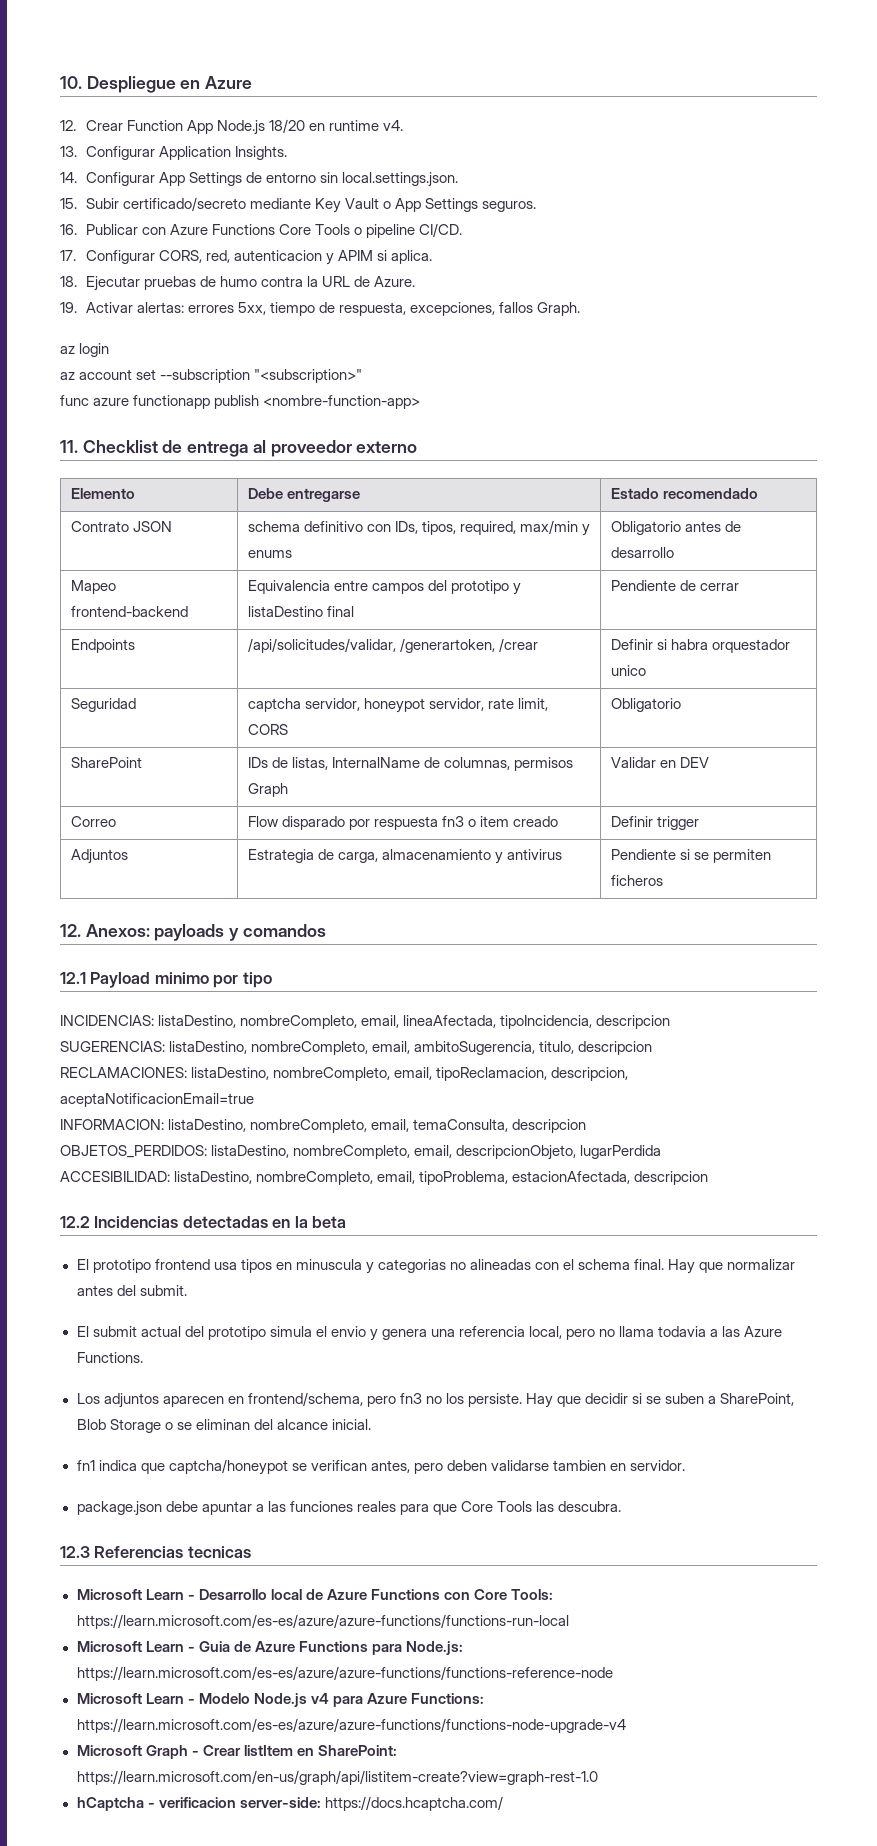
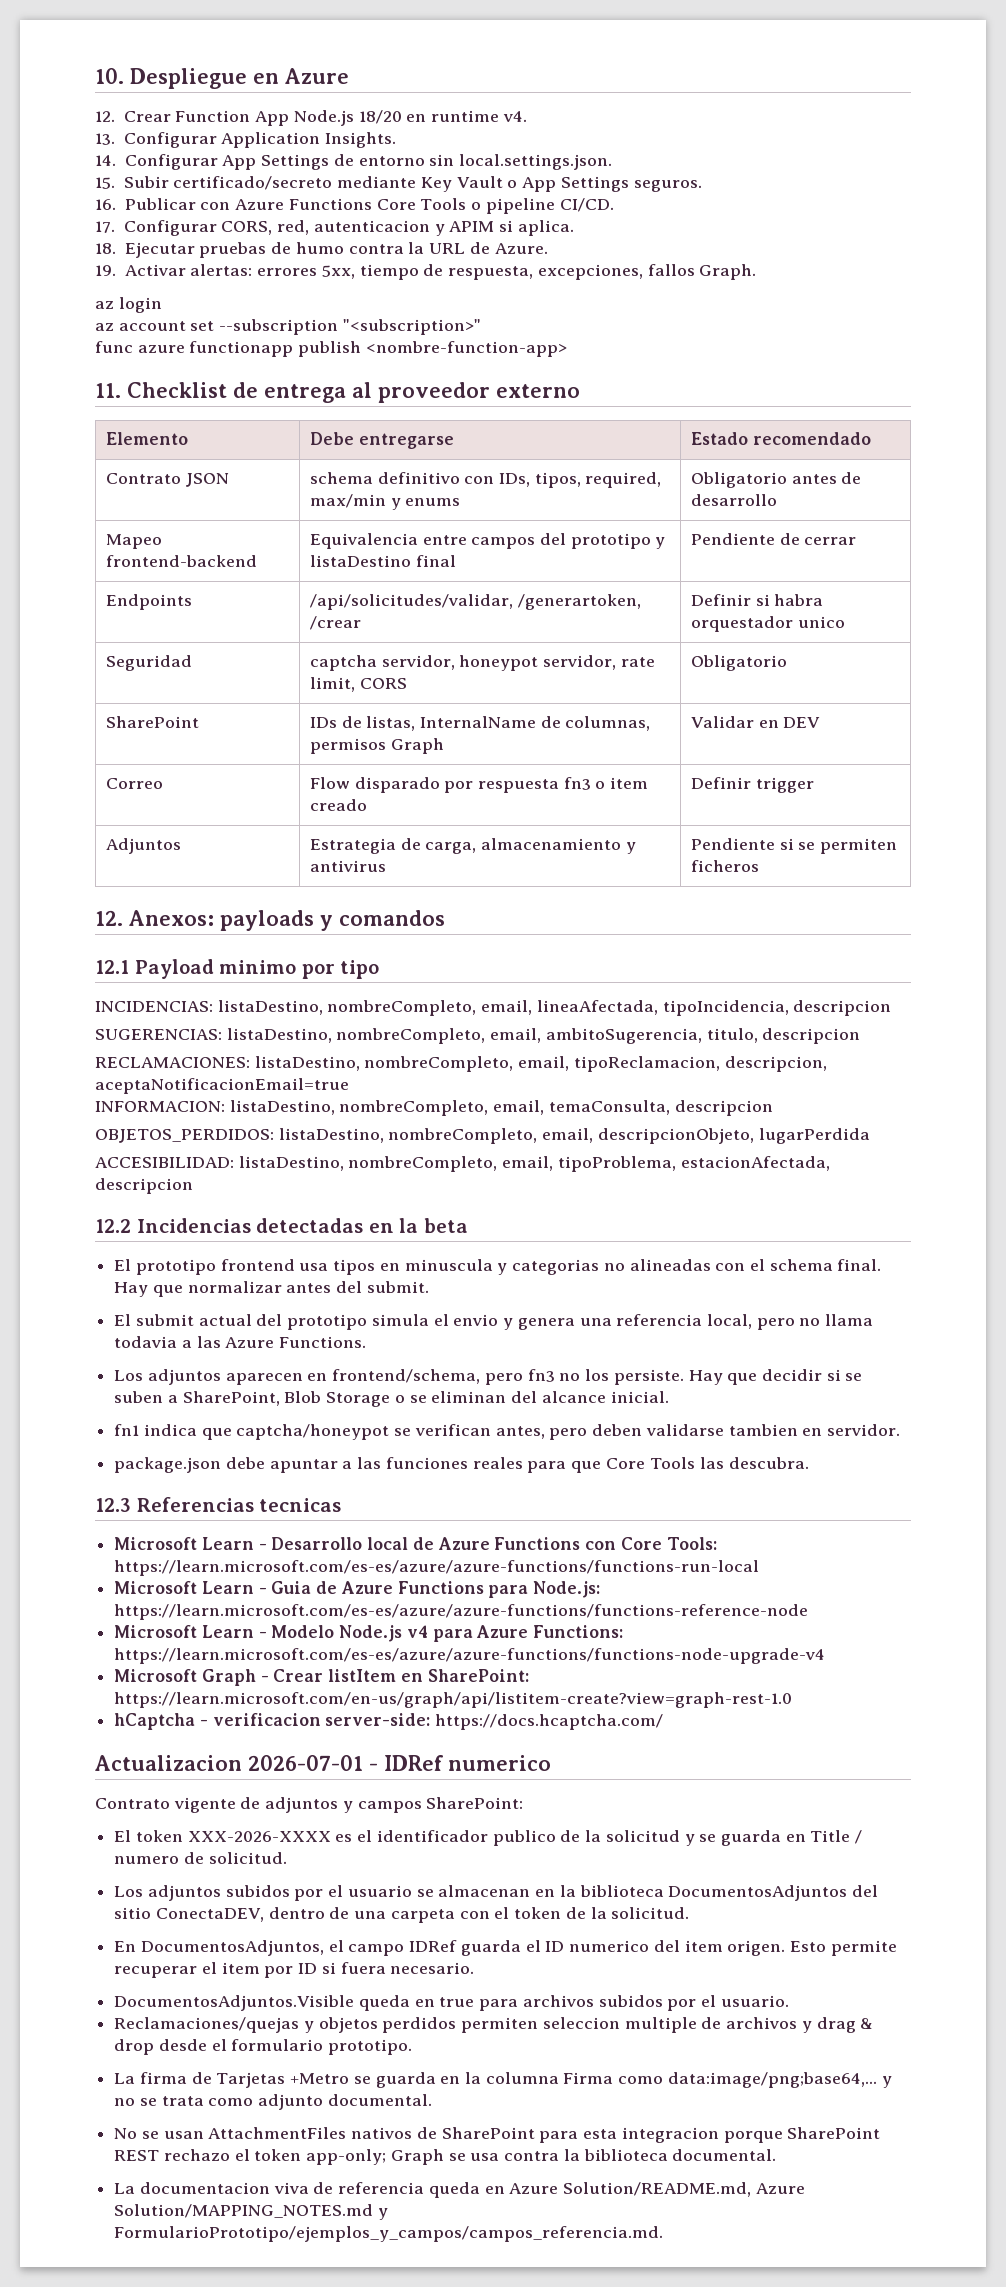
+ Actualizacion 2026-07-01 - IDRef numerico
+ Contrato vigente de adjuntos y campos SharePoint:
+ El token XXX-2026-XXXX es el identificador publico de la solicitud y se guarda en Title / numero de solicitud.
+ Los adjuntos subidos por el usuario se almacenan en la biblioteca DocumentosAdjuntos del sitio ConectaDEV, dentro de una carpeta con el token de la solicitud.
+ En DocumentosAdjuntos, el campo IDRef guarda el ID numerico del item origen. Esto permite recuperar el item por ID si fuera necesario.
+ DocumentosAdjuntos.Visible queda en true para archivos subidos por el usuario.
+ Reclamaciones/quejas y objetos perdidos permiten seleccion multiple de archivos y drag & drop desde el formulario prototipo.
+ La firma de Tarjetas +Metro se guarda en la columna Firma como data:image/png;base64,... y no se trata como adjunto documental.
+ No se usan AttachmentFiles nativos de SharePoint para esta integracion porque SharePoint REST rechazo el token app-only; Graph se usa contra la biblioteca documental.
+ La documentacion viva de referencia queda en Azure Solution/README.md, Azure Solution/MAPPING_NOTES.md y FormularioPrototipo/ejemplos_y_campos/campos_referencia.md.

